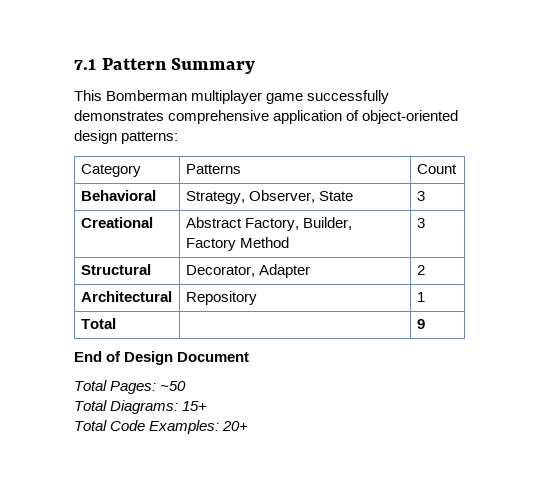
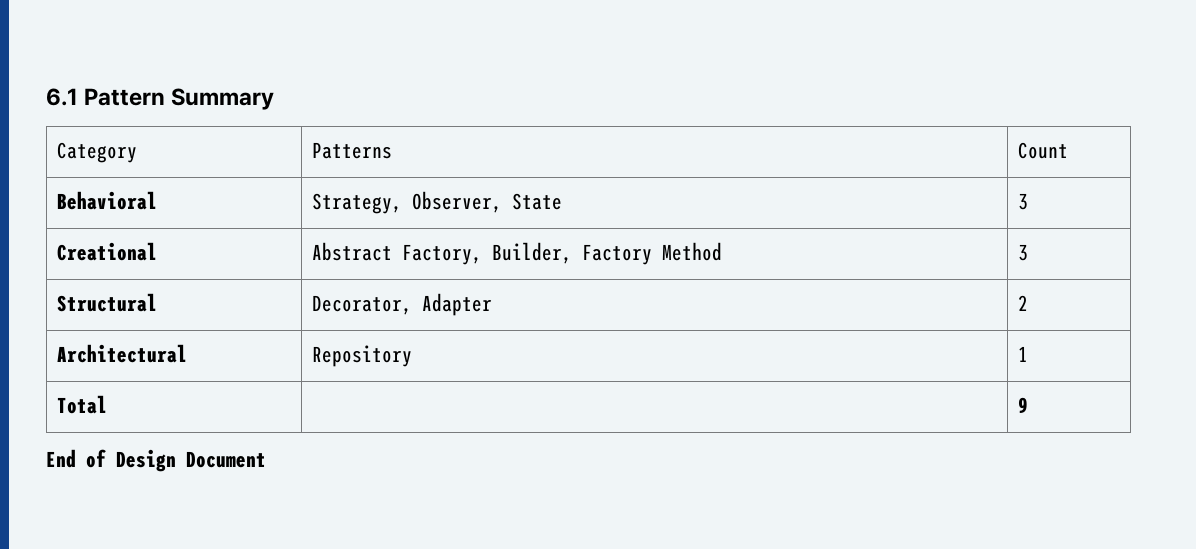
- 7.1 Pattern Summary
+ 6.1 Pattern Summary
- This Bomberman multiplayer game successfully demonstrates comprehensive application of object-oriented design patterns:
- Total Pages: ~50
- Total Diagrams: 15+
- Total Code Examples: 20+

